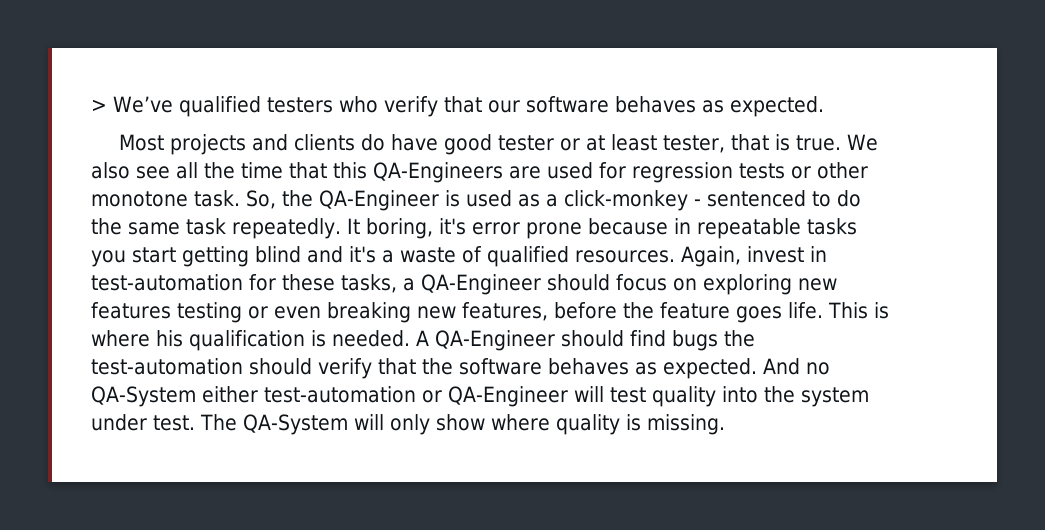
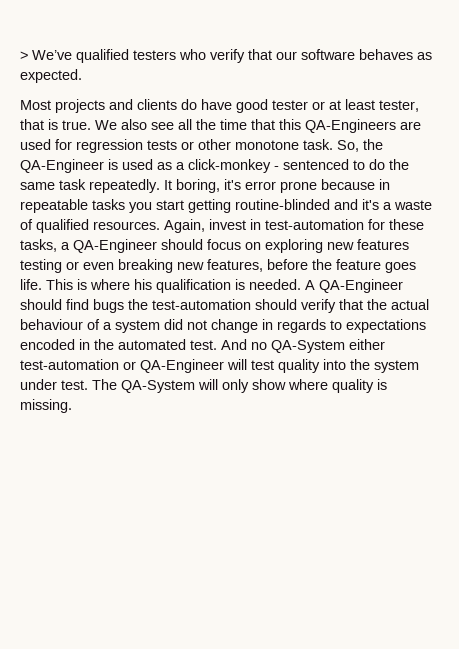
- It boring, it's error prone because in repeatable tasks you start getting blind and it's a waste of qualified resources.
+ It boring, it's error prone because in repeatable tasks you start getting routine-blinded and it's a waste of qualified resources.
- A QA-Engineer should find bugs the test-automation should verify that the software behaves as expected.
+ A QA-Engineer should find bugs the test-automation should verify that the actual behaviour of a system did not change in regards to expectations encoded in the automated test.

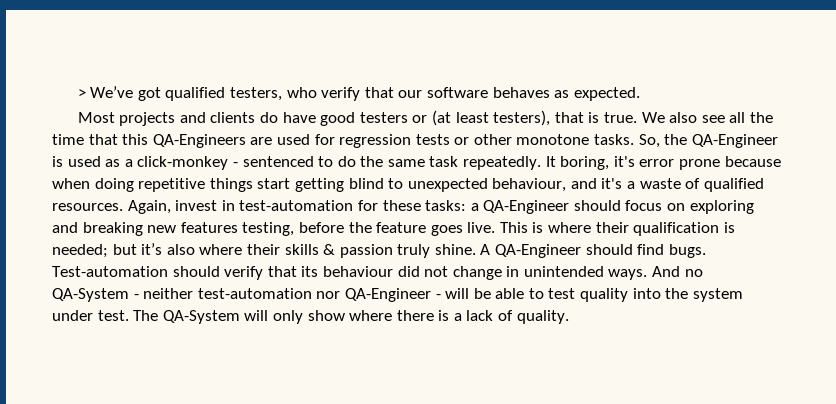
- > We’ve qualified testers who verify that our software behaves as expected.
+ > We’ve got qualified testers, who verify that our software behaves as expected.
- Most projects and clients do have good tester or at least tester, that is true.
+ Most projects and clients do have good testers or (at least testers), that is true.
- We also see all the time that this QA-Engineers are used for regression tests or other monotone task.
+ We also see all the time that this QA-Engineers are used for regression tests or other monotone tasks.
- It boring, it's error prone because in repeatable tasks you start getting routine-blinded and it's a waste of qualified resources.
+ It boring, it's error prone because when doing repetitive things start getting blind to unexpected behaviour, and it's a waste of qualified resources.
- Again, invest in test-automation for these tasks, a QA-Engineer should focus on exploring new features testing or even breaking new features, before the feature goes life.
+ Again, invest in test-automation for these tasks: a QA-Engineer should focus on exploring and breaking new features testing, before the feature goes live.
- This is where his qualification is needed. A QA-Engineer should find bugs the test-automation should verify that the actual behaviour of a system did not change in regards to expectations encoded in the automated test. And no QA-System either test-automation or QA-Engineer will test quality into the system under test.
+ This is where their qualification is needed; but it’s also where their skills & passion truly shine. A QA-Engineer should find bugs. Test-automation should verify that its behaviour did not change in unintended ways. And no QA-System - neither test-automation nor QA-Engineer - will be able to test quality into the system under test.
- The QA-System will only show where quality is missing.
+ The QA-System will only show where there is a lack of quality.

